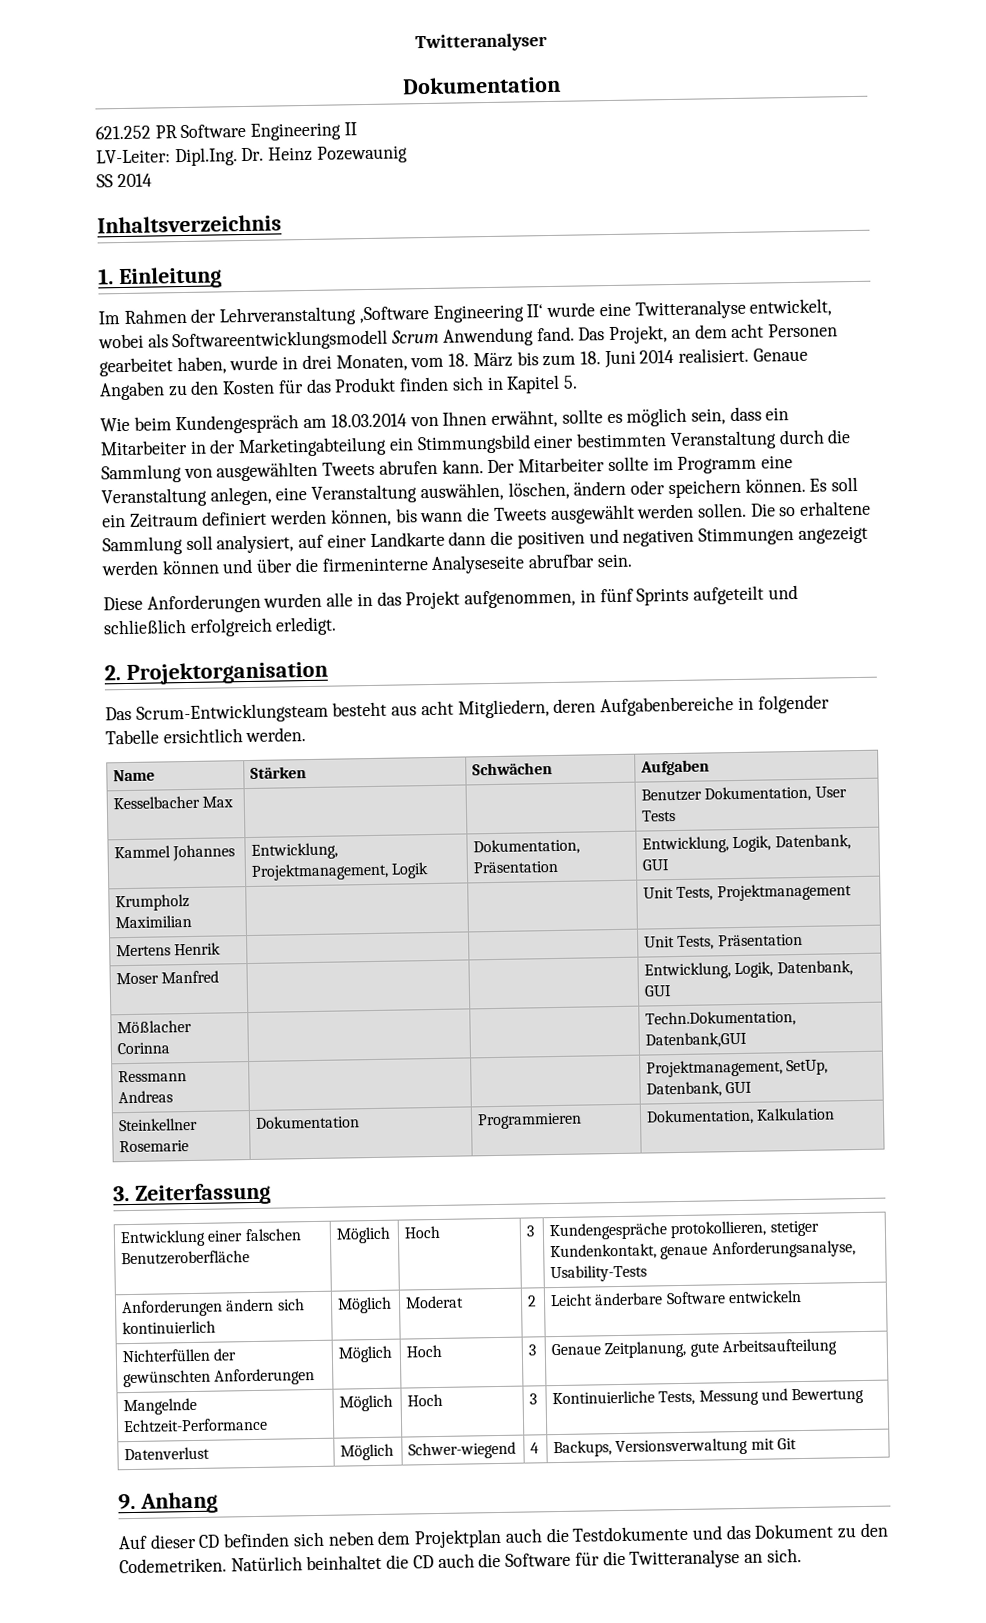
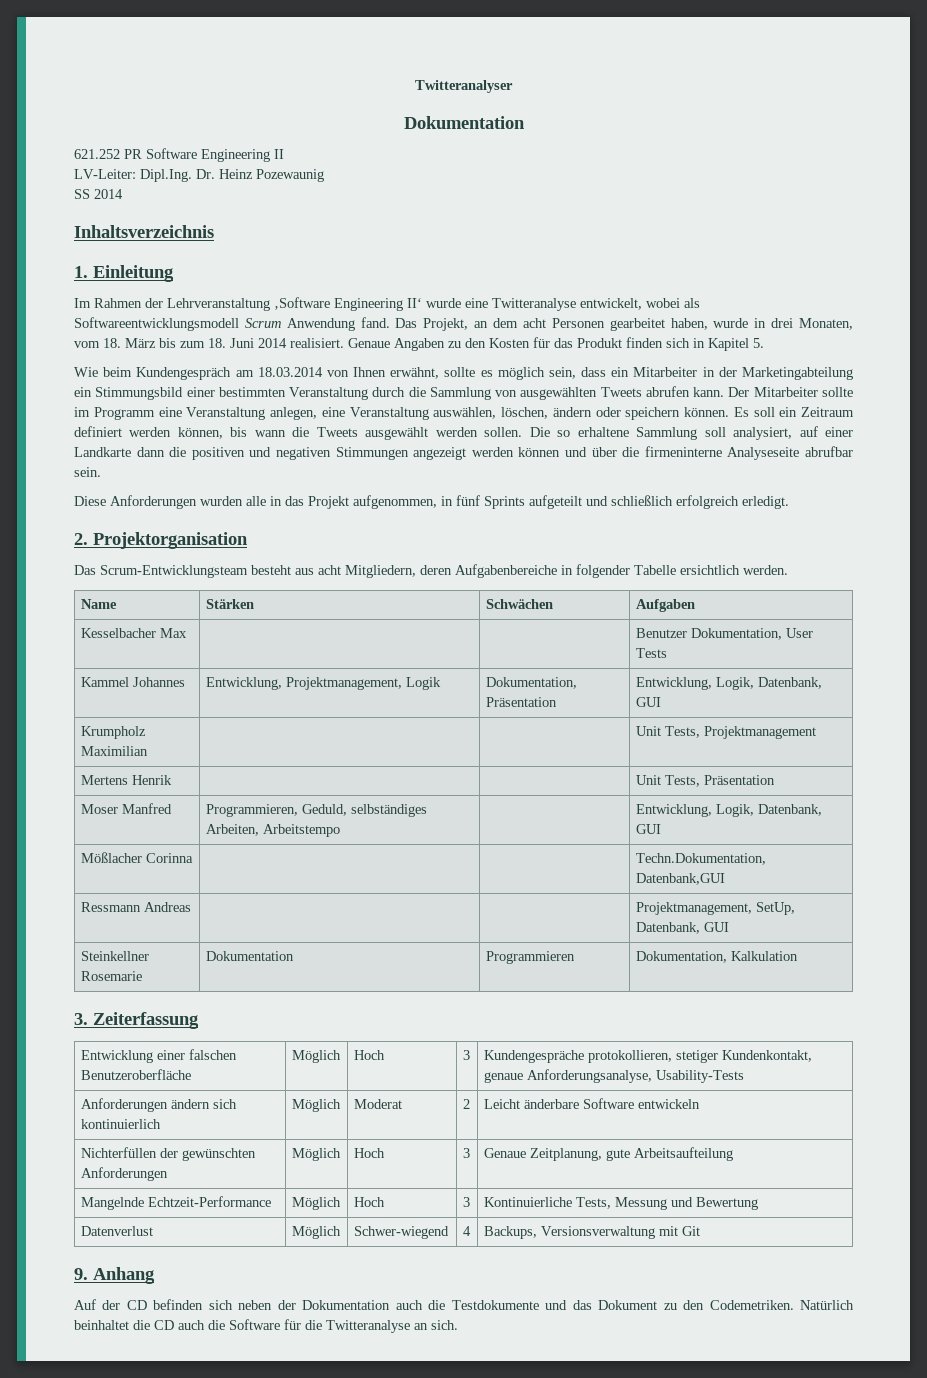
- Moser Manfred | | | Entwicklung, Logik, Datenbank, GUI
+ Moser Manfred | Programmieren, Geduld, selbständiges Arbeiten, Arbeitstempo | | Entwicklung, Logik, Datenbank, GUI
- Auf dieser CD befinden sich neben dem Projektplan auch die Testdokumente und das Dokument zu den Codemetriken.
+ Auf der CD befinden sich neben der Dokumentation auch die Testdokumente und das Dokument zu den Codemetriken.

